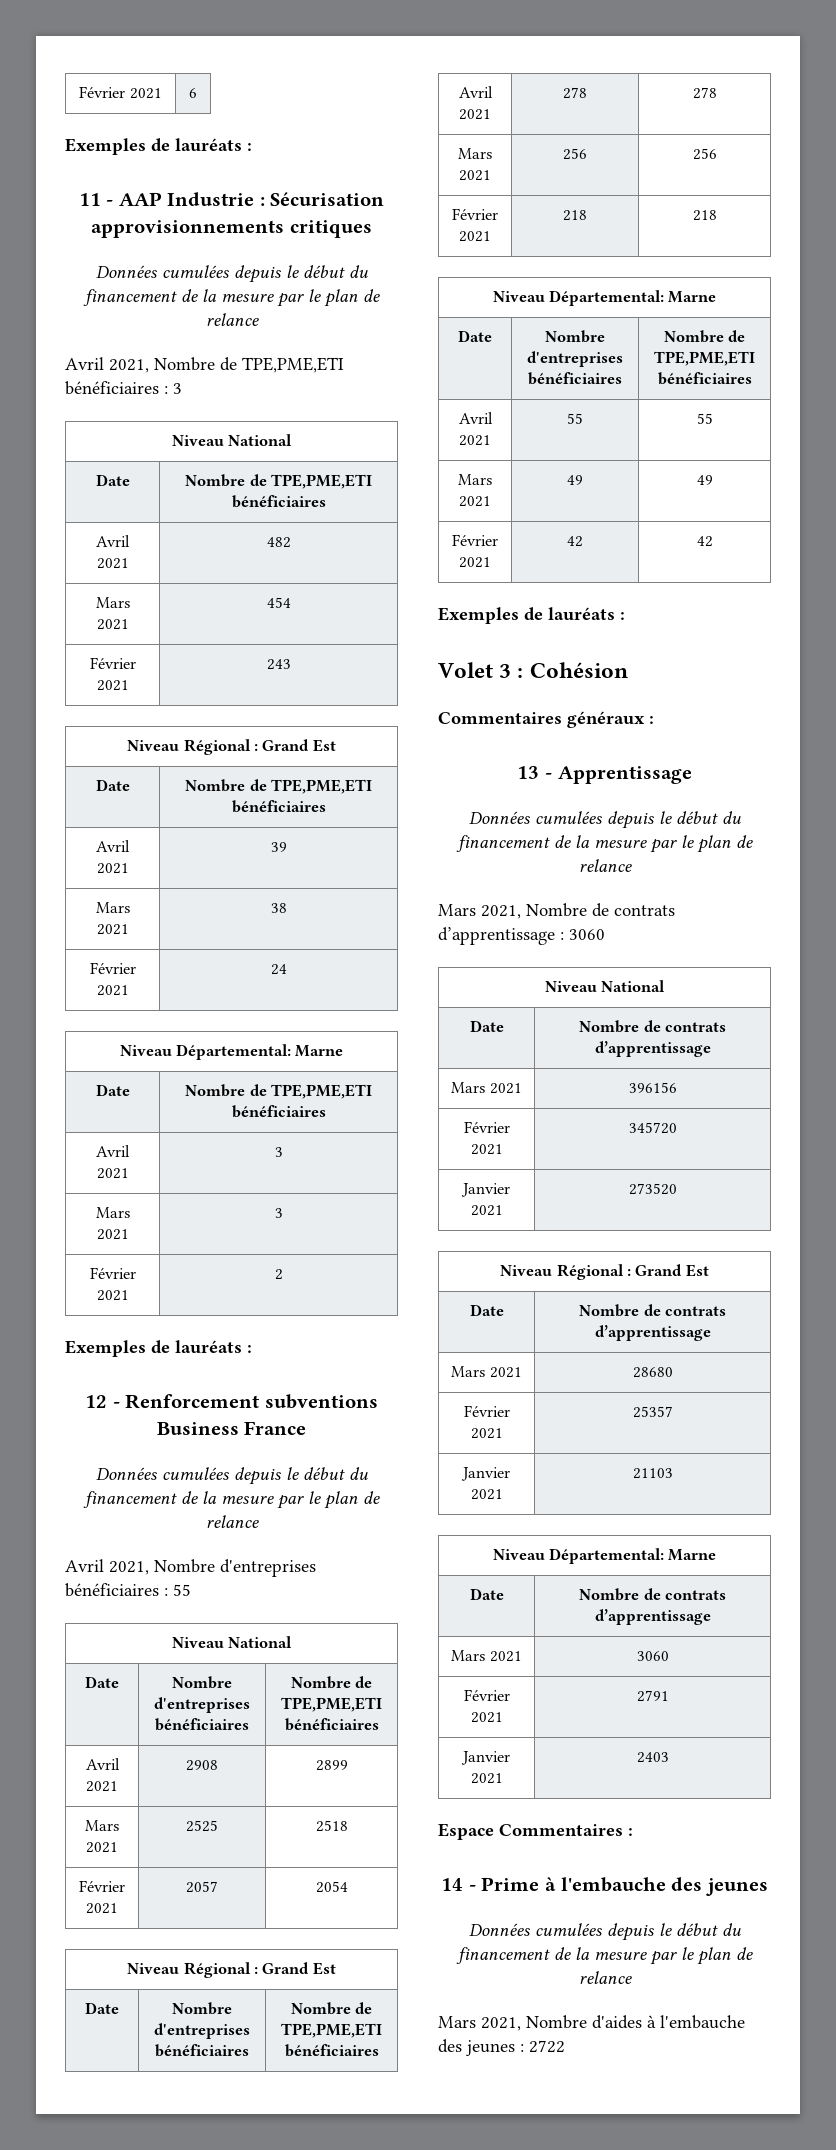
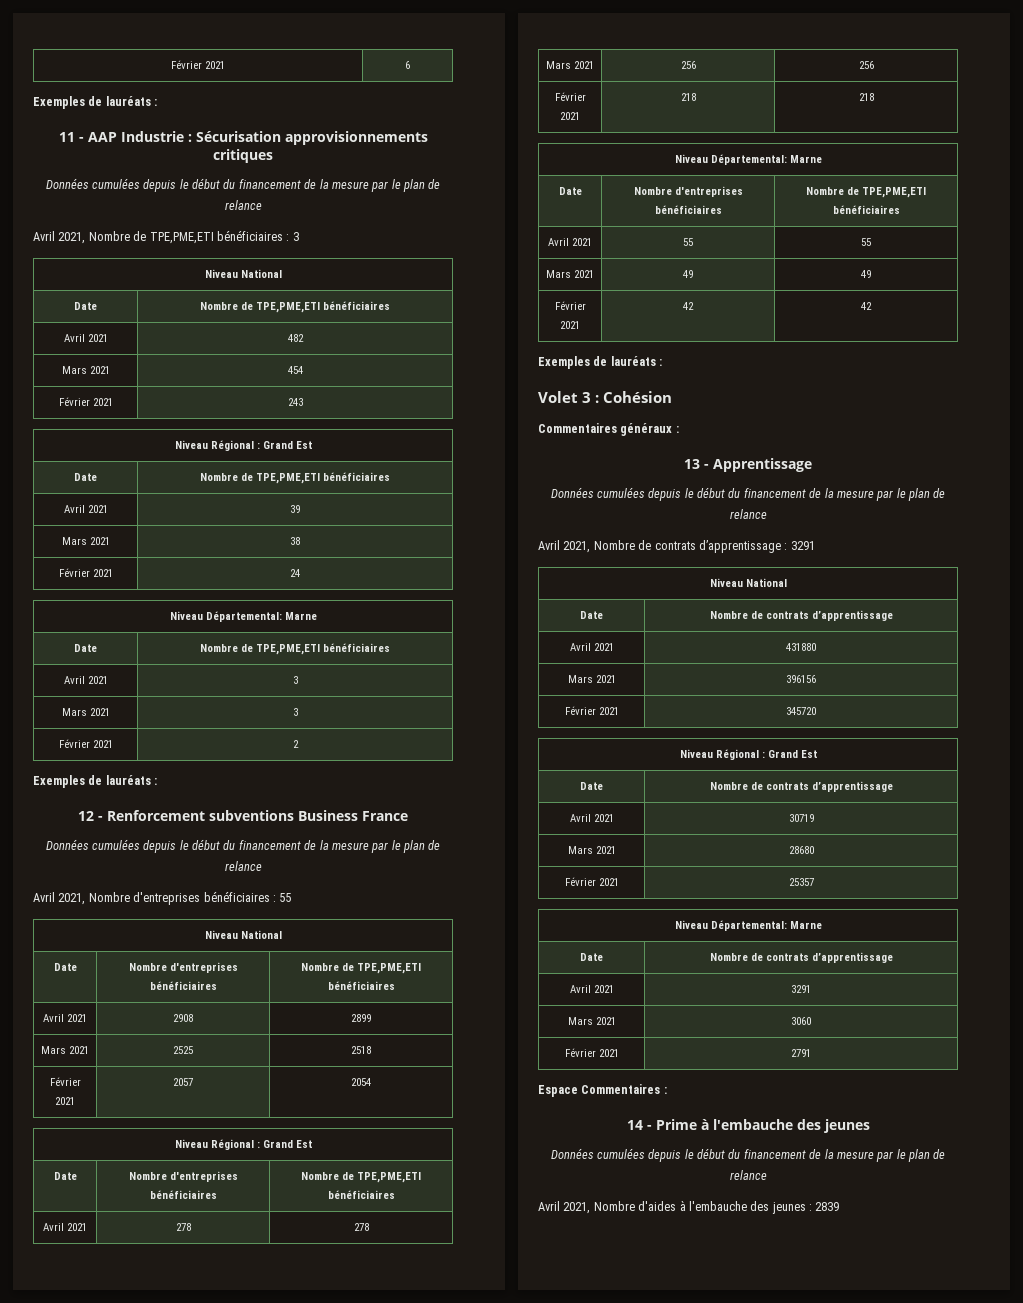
- Mars 2021, Nombre de contrats d’apprentissage : 3060
+ Avril 2021, Nombre de contrats d’apprentissage : 3291
+ Avril 2021 | 431880
- Janvier 2021 | 273520
+ Avril 2021 | 30719
- Janvier 2021 | 21103
+ Avril 2021 | 3291
- Janvier 2021 | 2403
- Mars 2021, Nombre d'aides à l'embauche des jeunes : 2722
+ Avril 2021, Nombre d'aides à l'embauche des jeunes : 2839

